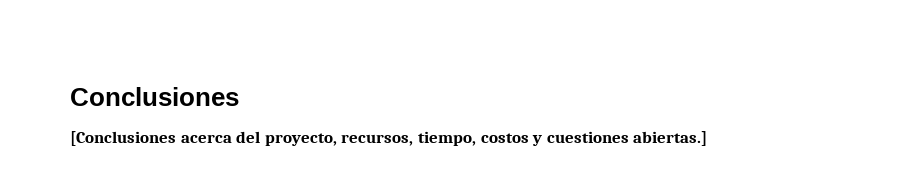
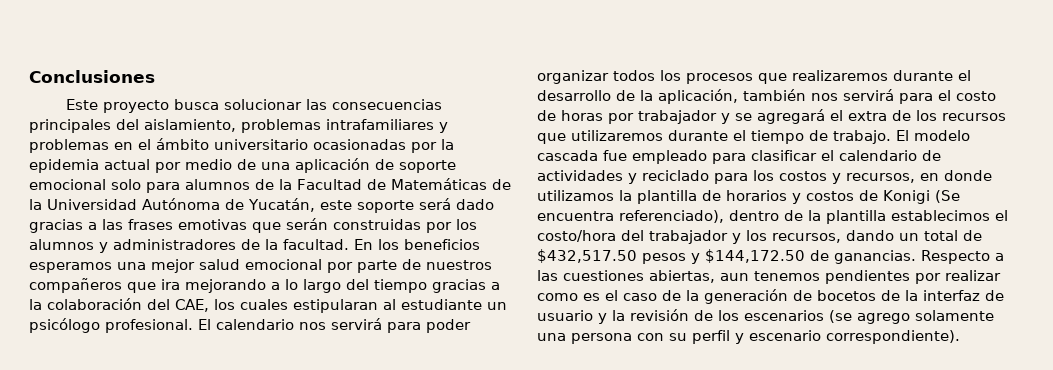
- [Conclusiones acerca del proyecto, recursos, tiempo, costos y cuestiones abiertas.]
+ Este proyecto busca solucionar las consecuencias principales del aislamiento, problemas intrafamiliares y problemas en el ámbito universitario ocasionadas por la epidemia actual por medio de una aplicación de soporte emocional solo para alumnos de la Facultad de Matemáticas de la Universidad Autónoma de Yucatán, este soporte será dado gracias a las frases emotivas que serán construidas por los alumnos y administradores de la facultad. En los beneficios esperamos una mejor salud emocional por parte de nuestros compañeros que ira mejorando a lo largo del tiempo gracias a la colaboración del CAE, los cuales estipularan al estudiante un psicólogo profesional. El calendario nos servirá para poder organizar todos los procesos que realizaremos durante el desarrollo de la aplicación, también nos servirá para el costo de horas por trabajador y se agregará el extra de los recursos que utilizaremos durante el tiempo de trabajo. El modelo cascada fue empleado para clasificar el calendario de actividades y reciclado para los costos y recursos, en donde utilizamos la plantilla de horarios y costos de Konigi (Se encuentra referenciado), dentro de la plantilla establecimos el costo/hora del trabajador y los recursos, dando un total de $432,517.50 pesos y $144,172.50 de ganancias. Respecto a las cuestiones abiertas, aun tenemos pendientes por realizar como es el caso de la generación de bocetos de la interfaz de usuario y la revisión de los escenarios (se agrego solamente una persona con su perfil y escenario correspondiente).

